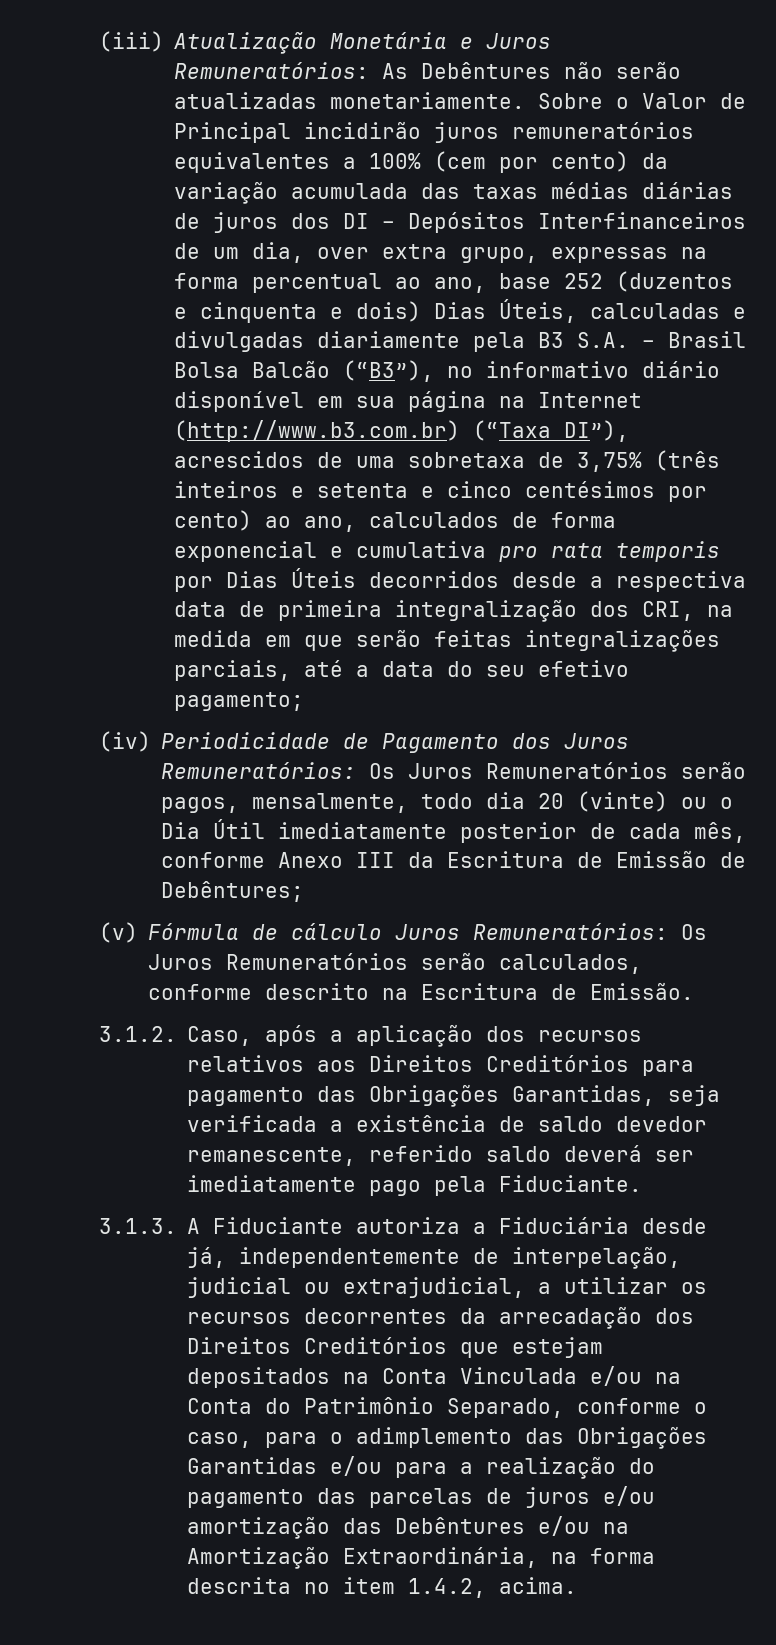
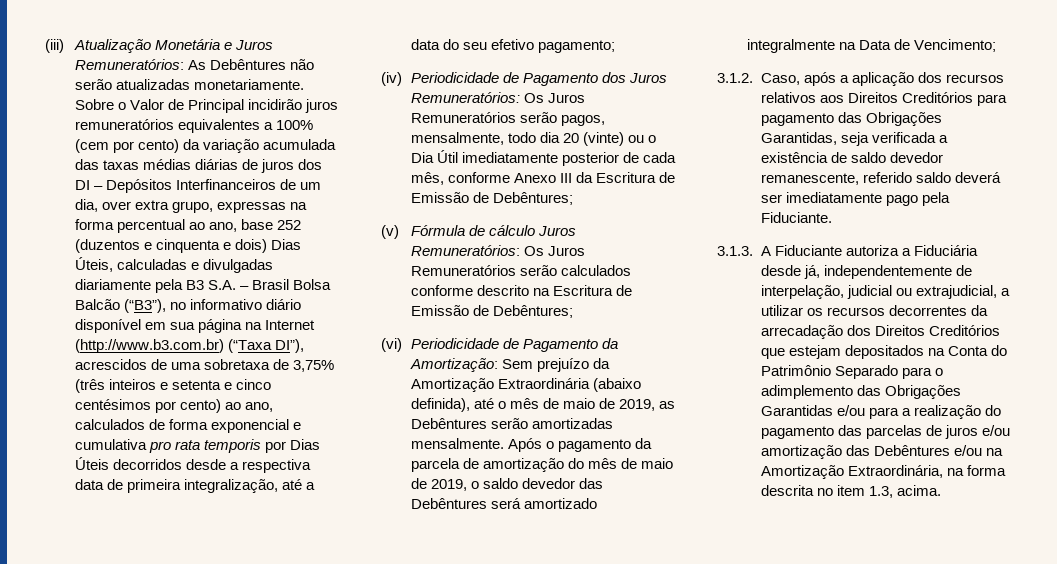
- Sobre o Valor de Principal incidirão juros remuneratórios equivalentes a 100% (cem por cento) da variação acumulada das taxas médias diárias de juros dos DI – Depósitos Interfinanceiros de um dia, over extra grupo, expressas na forma percentual ao ano, base 252 (duzentos e cinquenta e dois) Dias Úteis, calculadas e divulgadas diariamente pela B3 S.A. – Brasil Bolsa Balcão (“B3”), no informativo diário disponível em sua página na Internet (http://www.b3.com.br) (“Taxa DI”), acrescidos de uma sobretaxa de 3,75% (três inteiros e setenta e cinco centésimos por cento) ao ano, calculados de forma exponencial e cumulativa pro rata temporis por Dias Úteis decorridos desde a respectiva data de primeira integralização dos CRI, na medida em que serão feitas integralizações parciais, até a data do seu efetivo pagamento;
+ Sobre o Valor de Principal incidirão juros remuneratórios equivalentes a 100% (cem por cento) da variação acumulada das taxas médias diárias de juros dos DI – Depósitos Interfinanceiros de um dia, over extra grupo, expressas na forma percentual ao ano, base 252 (duzentos e cinquenta e dois) Dias Úteis, calculadas e divulgadas diariamente pela B3 S.A. – Brasil Bolsa Balcão (“B3”), no informativo diário disponível em sua página na Internet (http://www.b3.com.br) (“Taxa DI”), acrescidos de uma sobretaxa de 3,75% (três inteiros e setenta e cinco centésimos por cento) ao ano, calculados de forma exponencial e cumulativa pro rata temporis por Dias Úteis decorridos desde a respectiva data de primeira integralização, até a data do seu efetivo pagamento;
- (v) Fórmula de cálculo Juros Remuneratórios: Os Juros Remuneratórios serão calculados, conforme descrito na Escritura de Emissão.
+ (v) Fórmula de cálculo Juros Remuneratórios: Os Juros Remuneratórios serão calculados conforme descrito na Escritura de Emissão de Debêntures;
+ (vi) Periodicidade de Pagamento da Amortização: Sem prejuízo da Amortização Extraordinária (abaixo definida), até o mês de maio de 2019, as Debêntures serão amortizadas mensalmente. Após o pagamento da parcela de amortização do mês de maio de 2019, o saldo devedor das Debêntures será amortizado integralmente na Data de Vencimento;
- 3.1.3. A Fiduciante autoriza a Fiduciária desde já, independentemente de interpelação, judicial ou extrajudicial, a utilizar os recursos decorrentes da arrecadação dos Direitos Creditórios que estejam depositados na Conta Vinculada e/ou na Conta do Patrimônio Separado, conforme o caso, para o adimplemento das Obrigações Garantidas e/ou para a realização do pagamento das parcelas de juros e/ou amortização das Debêntures e/ou na Amortização Extraordinária, na forma descrita no item 1.4.2, acima.
+ 3.1.3. A Fiduciante autoriza a Fiduciária desde já, independentemente de interpelação, judicial ou extrajudicial, a utilizar os recursos decorrentes da arrecadação dos Direitos Creditórios que estejam depositados na Conta do Patrimônio Separado para o adimplemento das Obrigações Garantidas e/ou para a realização do pagamento das parcelas de juros e/ou amortização das Debêntures e/ou na Amortização Extraordinária, na forma descrita no item 1.3, acima.

